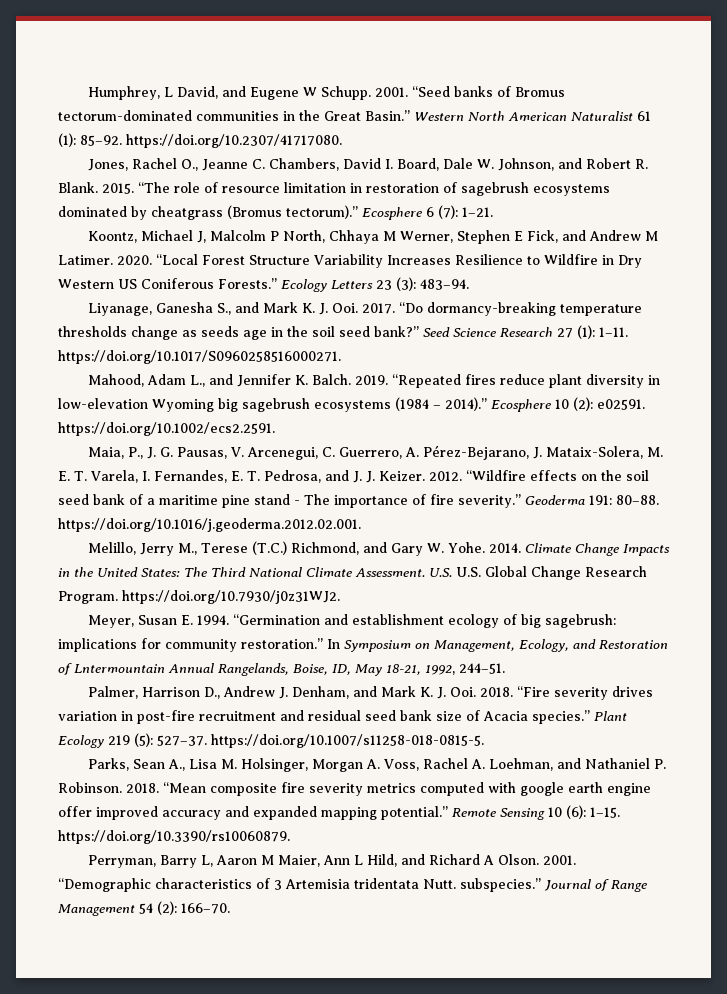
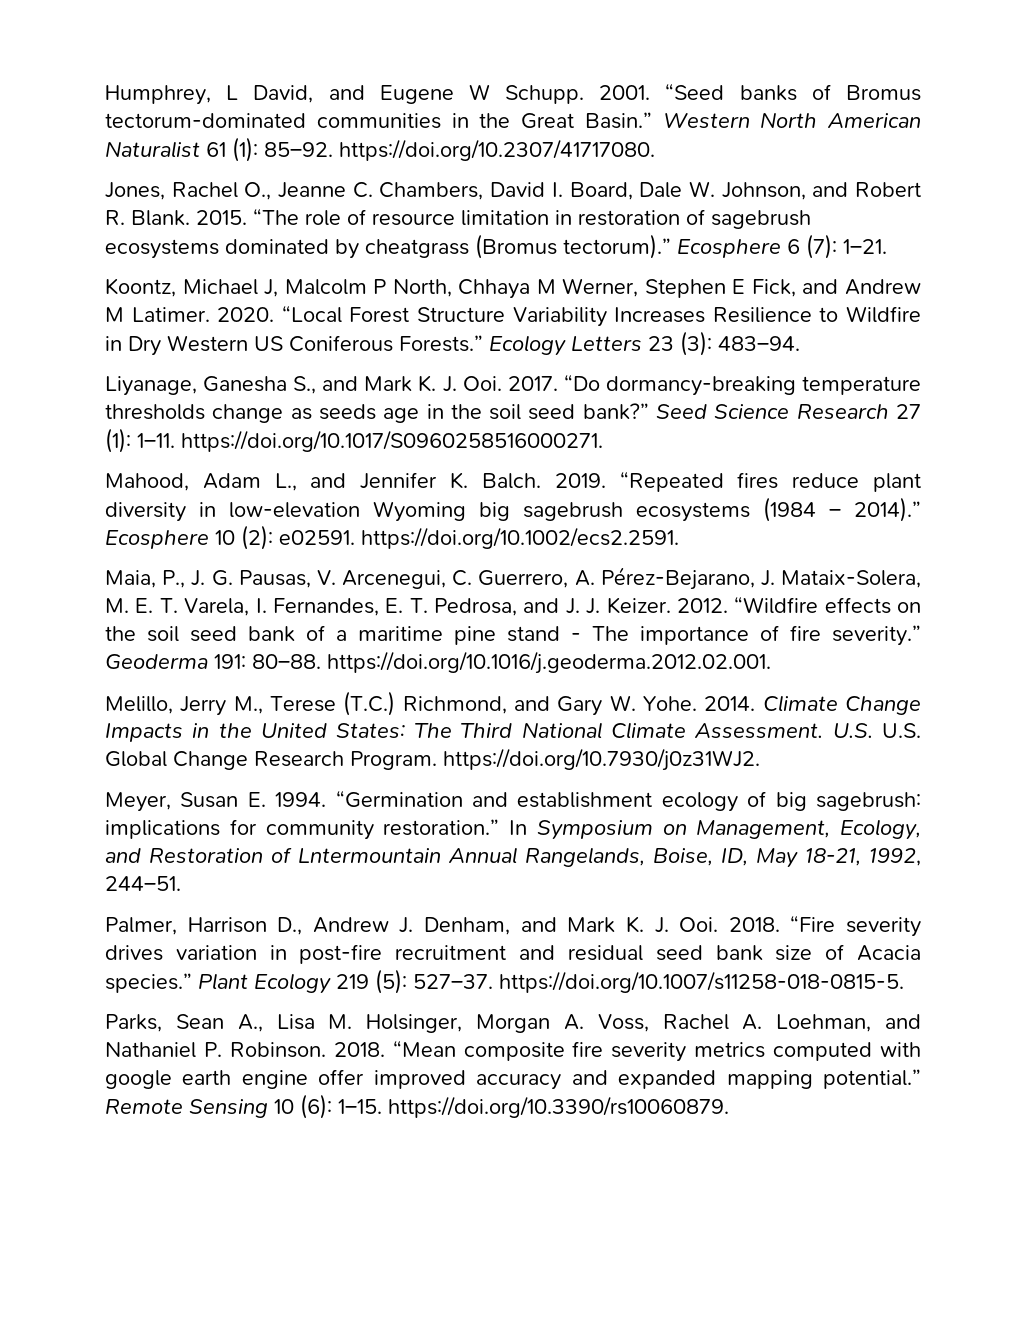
- Perryman, Barry L, Aaron M Maier, Ann L Hild, and Richard A Olson. 2001. “Demographic characteristics of 3 Artemisia tridentata Nutt. subspecies.” Journal of Range Management 54 (2): 166–70.

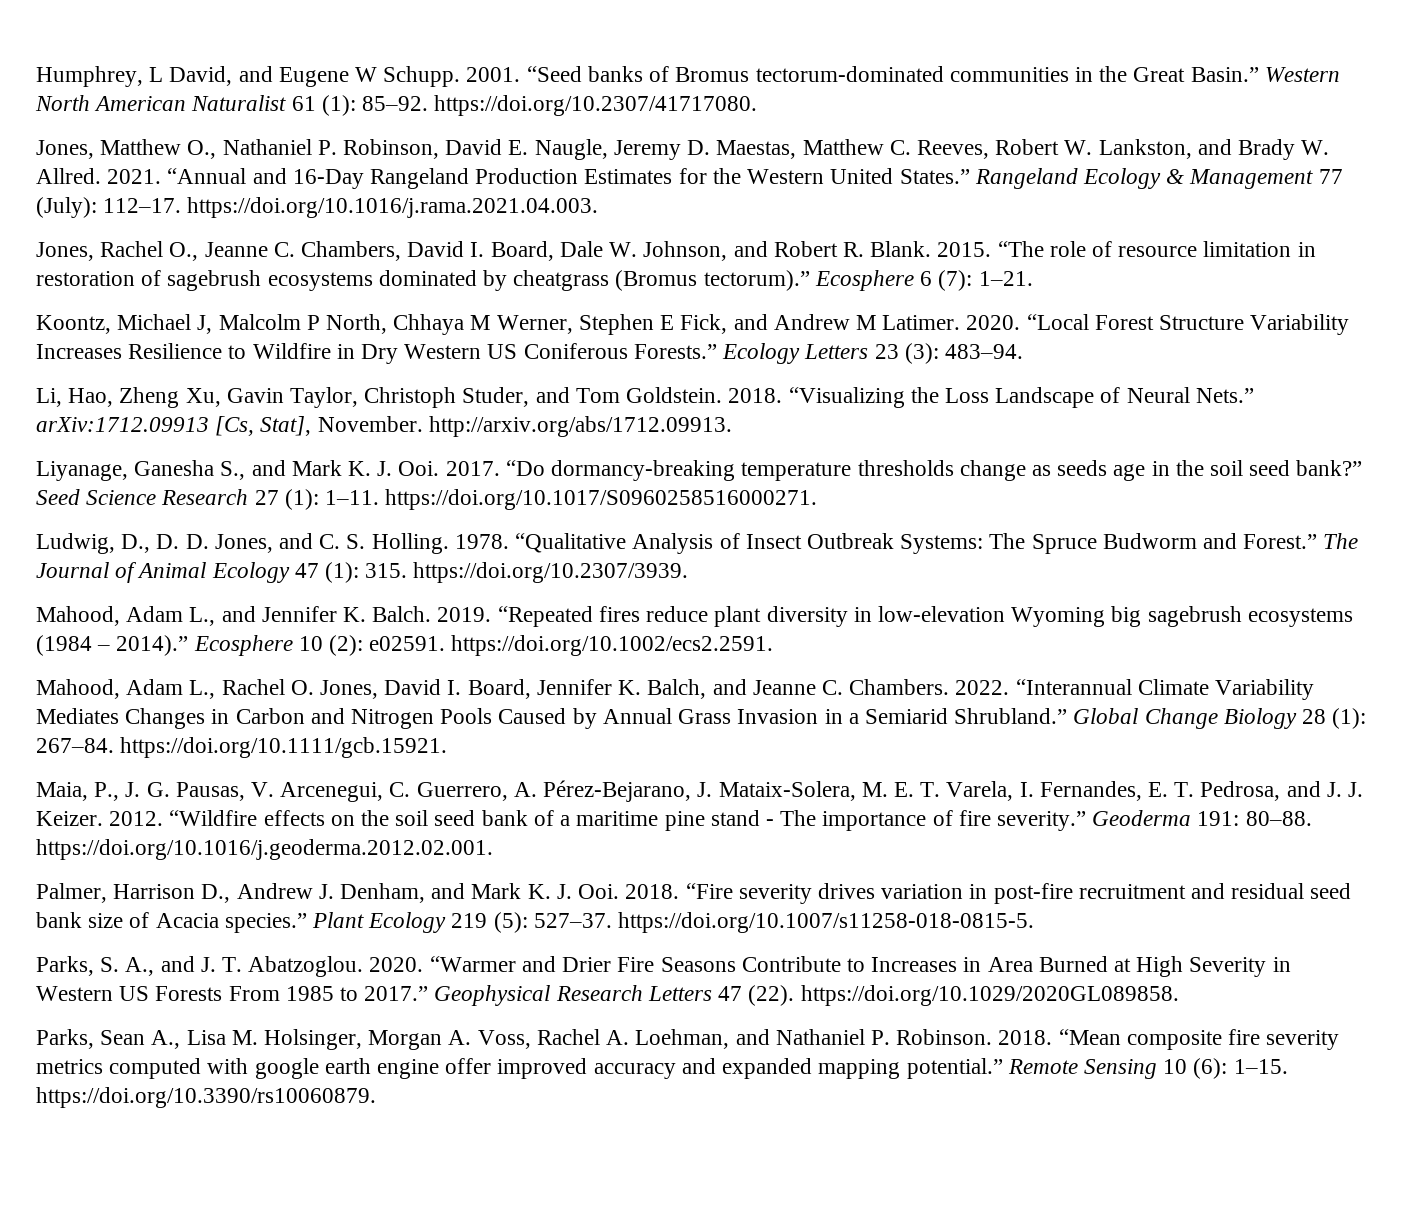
+ Jones, Matthew O., Nathaniel P. Robinson, David E. Naugle, Jeremy D. Maestas, Matthew C. Reeves, Robert W. Lankston, and Brady W. Allred. 2021. “Annual and 16-Day Rangeland Production Estimates for the Western United States.” Rangeland Ecology & Management 77 (July): 112–17. https://doi.org/10.1016/j.rama.2021.04.003.
+ Li, Hao, Zheng Xu, Gavin Taylor, Christoph Studer, and Tom Goldstein. 2018. “Visualizing the Loss Landscape of Neural Nets.” arXiv:1712.09913 [Cs, Stat], November. http://arxiv.org/abs/1712.09913.
+ Ludwig, D., D. D. Jones, and C. S. Holling. 1978. “Qualitative Analysis of Insect Outbreak Systems: The Spruce Budworm and Forest.” The Journal of Animal Ecology 47 (1): 315. https://doi.org/10.2307/3939.
+ Mahood, Adam L., Rachel O. Jones, David I. Board, Jennifer K. Balch, and Jeanne C. Chambers. 2022. “Interannual Climate Variability Mediates Changes in Carbon and Nitrogen Pools Caused by Annual Grass Invasion in a Semiarid Shrubland.” Global Change Biology 28 (1): 267–84. https://doi.org/10.1111/gcb.15921.
- Melillo, Jerry M., Terese (T.C.) Richmond, and Gary W. Yohe. 2014. Climate Change Impacts in the United States: The Third National Climate Assessment. U.S. U.S. Global Change Research Program. https://doi.org/10.7930/j0z31WJ2.
- Meyer, Susan E. 1994. “Germination and establishment ecology of big sagebrush: implications for community restoration.” In Symposium on Management, Ecology, and Restoration of Lntermountain Annual Rangelands, Boise, ID, May 18-21, 1992, 244–51.
+ Parks, S. A., and J. T. Abatzoglou. 2020. “Warmer and Drier Fire Seasons Contribute to Increases in Area Burned at High Severity in Western US Forests From 1985 to 2017.” Geophysical Research Letters 47 (22). https://doi.org/10.1029/2020GL089858.

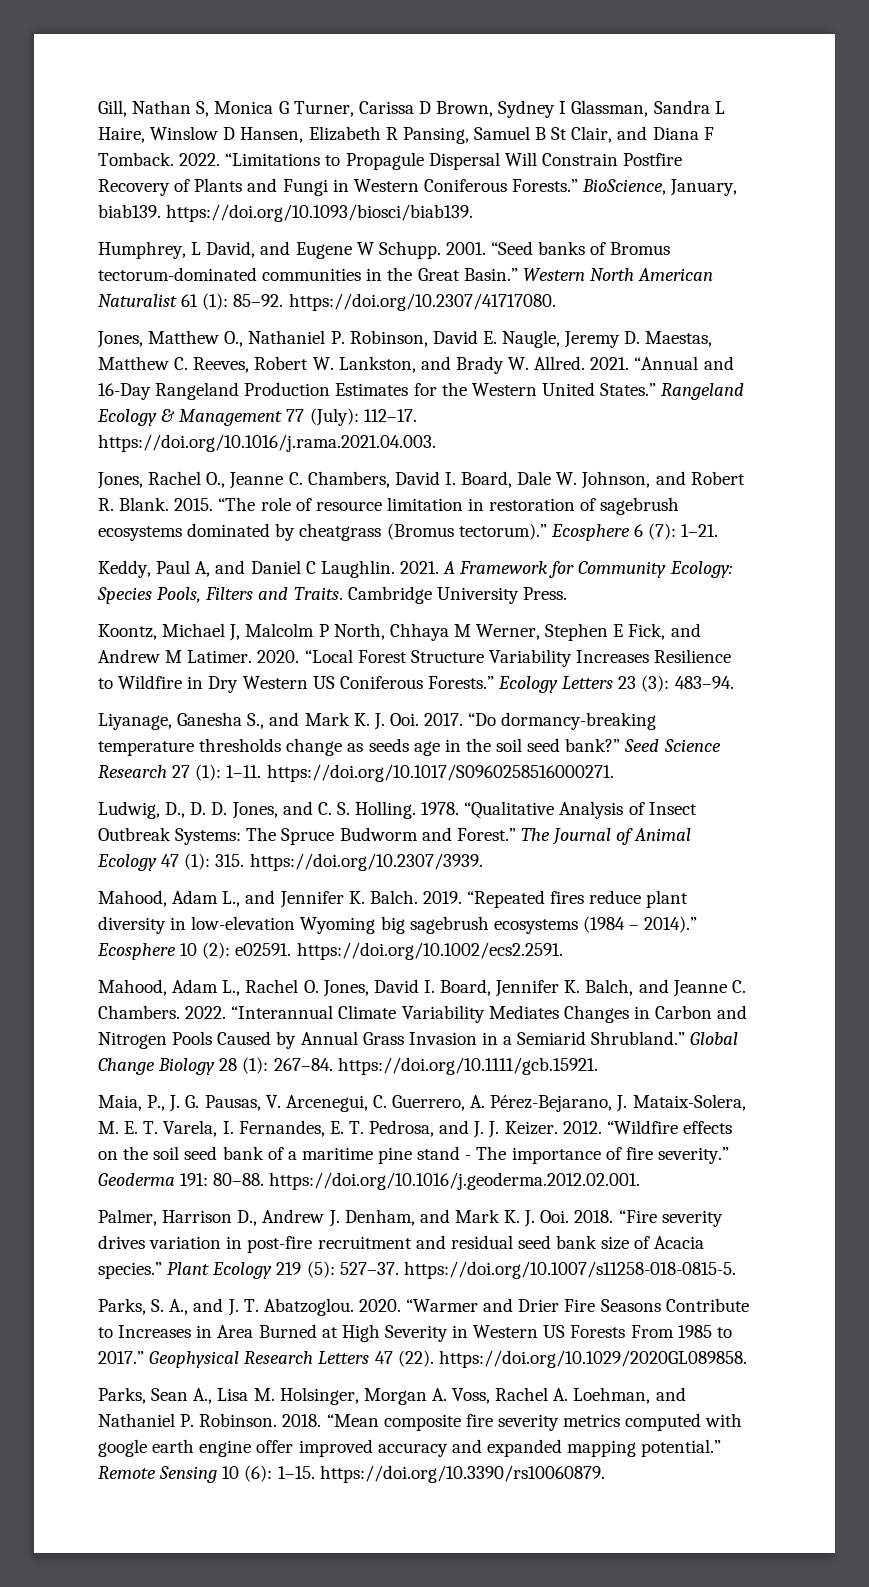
+ Gill, Nathan S, Monica G Turner, Carissa D Brown, Sydney I Glassman, Sandra L Haire, Winslow D Hansen, Elizabeth R Pansing, Samuel B St Clair, and Diana F Tomback. 2022. “Limitations to Propagule Dispersal Will Constrain Postfire Recovery of Plants and Fungi in Western Coniferous Forests.” BioScience, January, biab139. https://doi.org/10.1093/biosci/biab139.
+ Keddy, Paul A, and Daniel C Laughlin. 2021. A Framework for Community Ecology: Species Pools, Filters and Traits. Cambridge University Press.
- Li, Hao, Zheng Xu, Gavin Taylor, Christoph Studer, and Tom Goldstein. 2018. “Visualizing the Loss Landscape of Neural Nets.” arXiv:1712.09913 [Cs, Stat], November. http://arxiv.org/abs/1712.09913.

